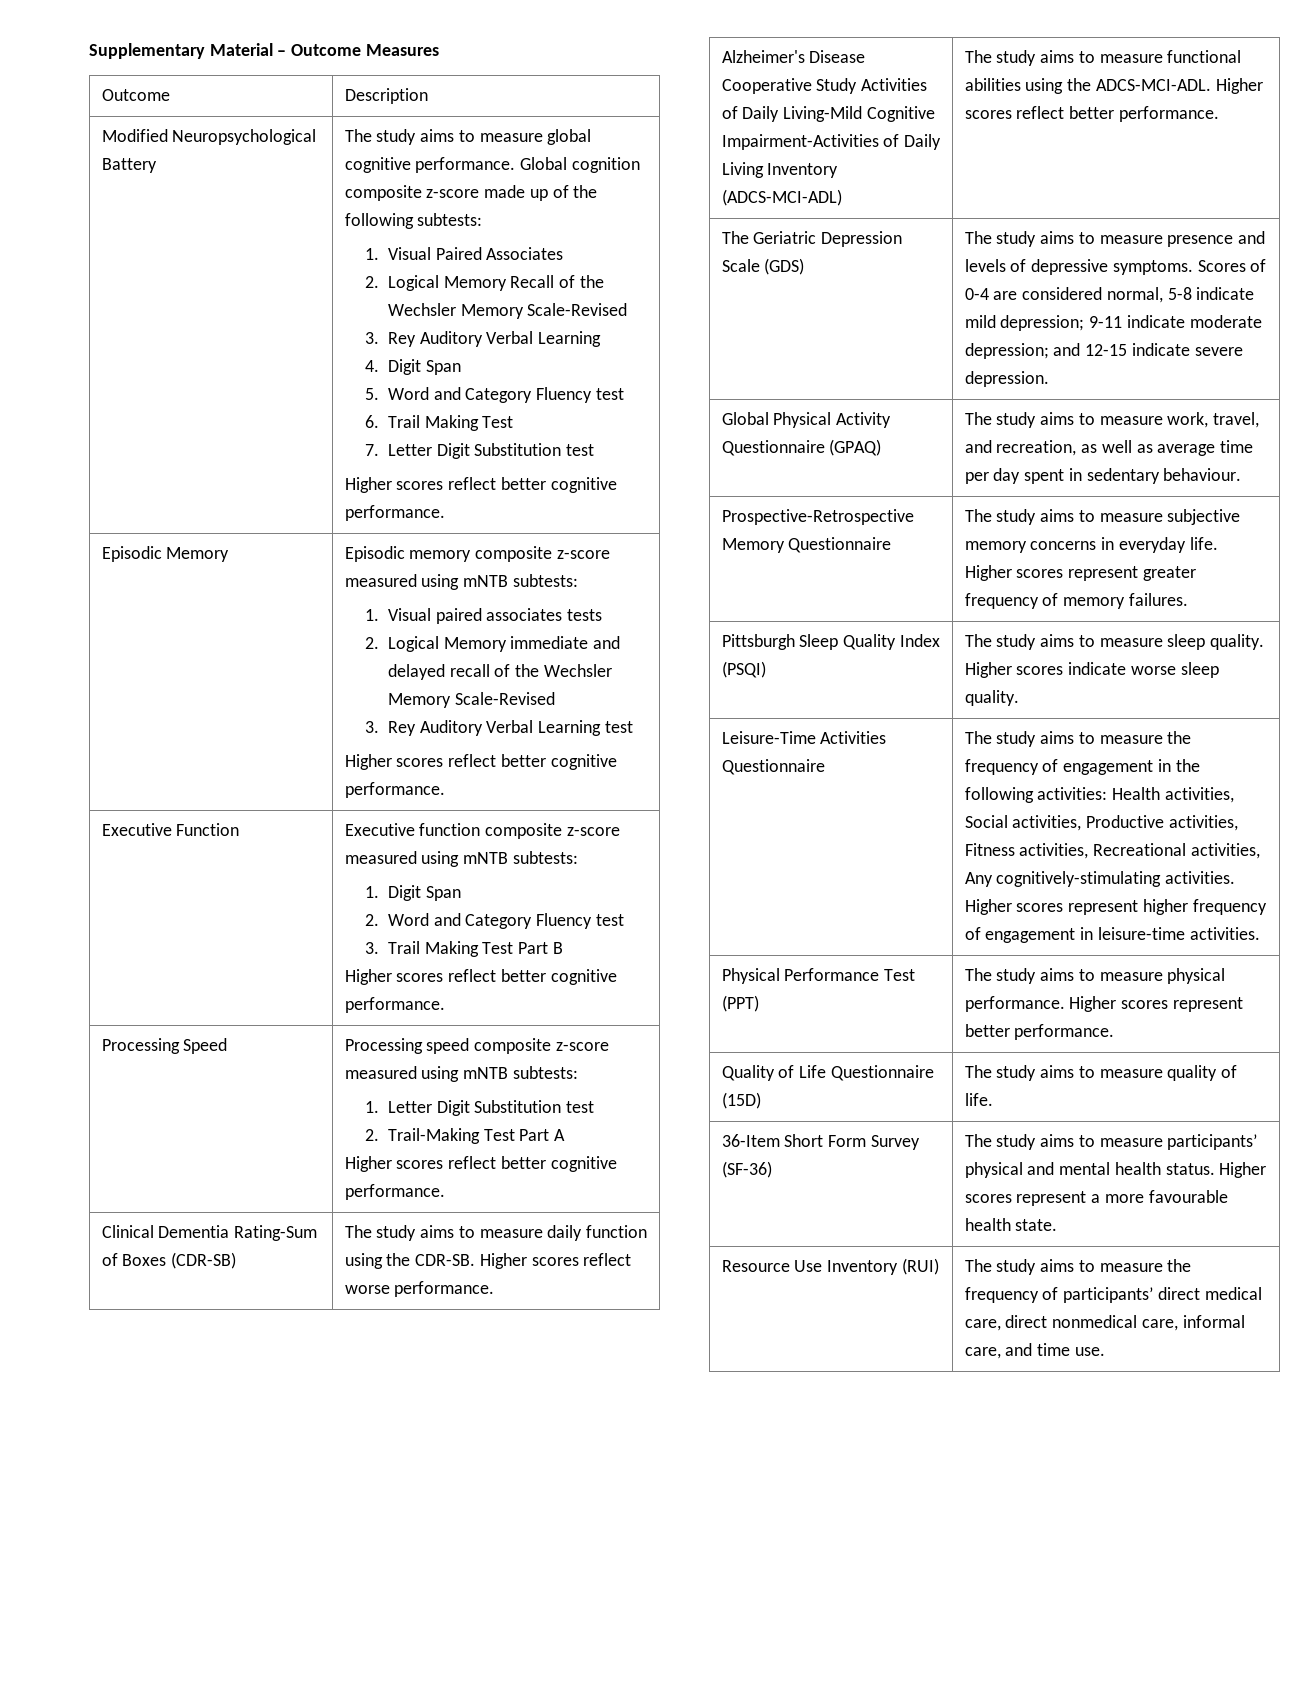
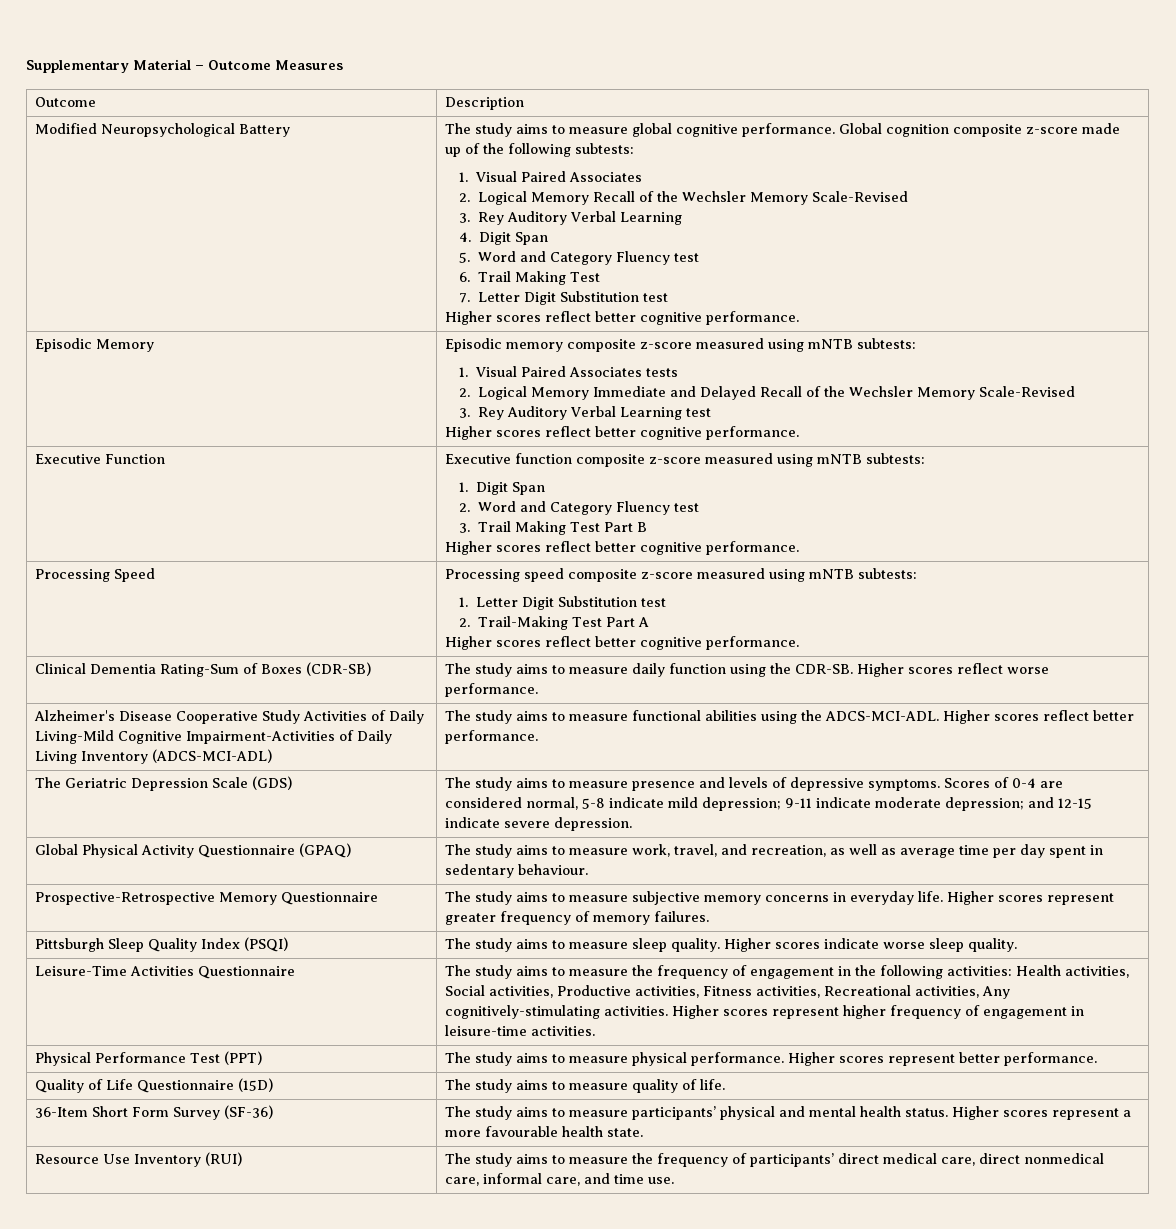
  Episodic Memory | Episodic memory composite z-score measured using mNTB subtests:
- 1. Visual paired associates tests
- 2. Logical Memory immediate and delayed recall of the Wechsler Memory Scale-Revised
+ 1. Visual Paired Associates tests
+ 2. Logical Memory Immediate and Delayed Recall of the Wechsler Memory Scale-Revised

